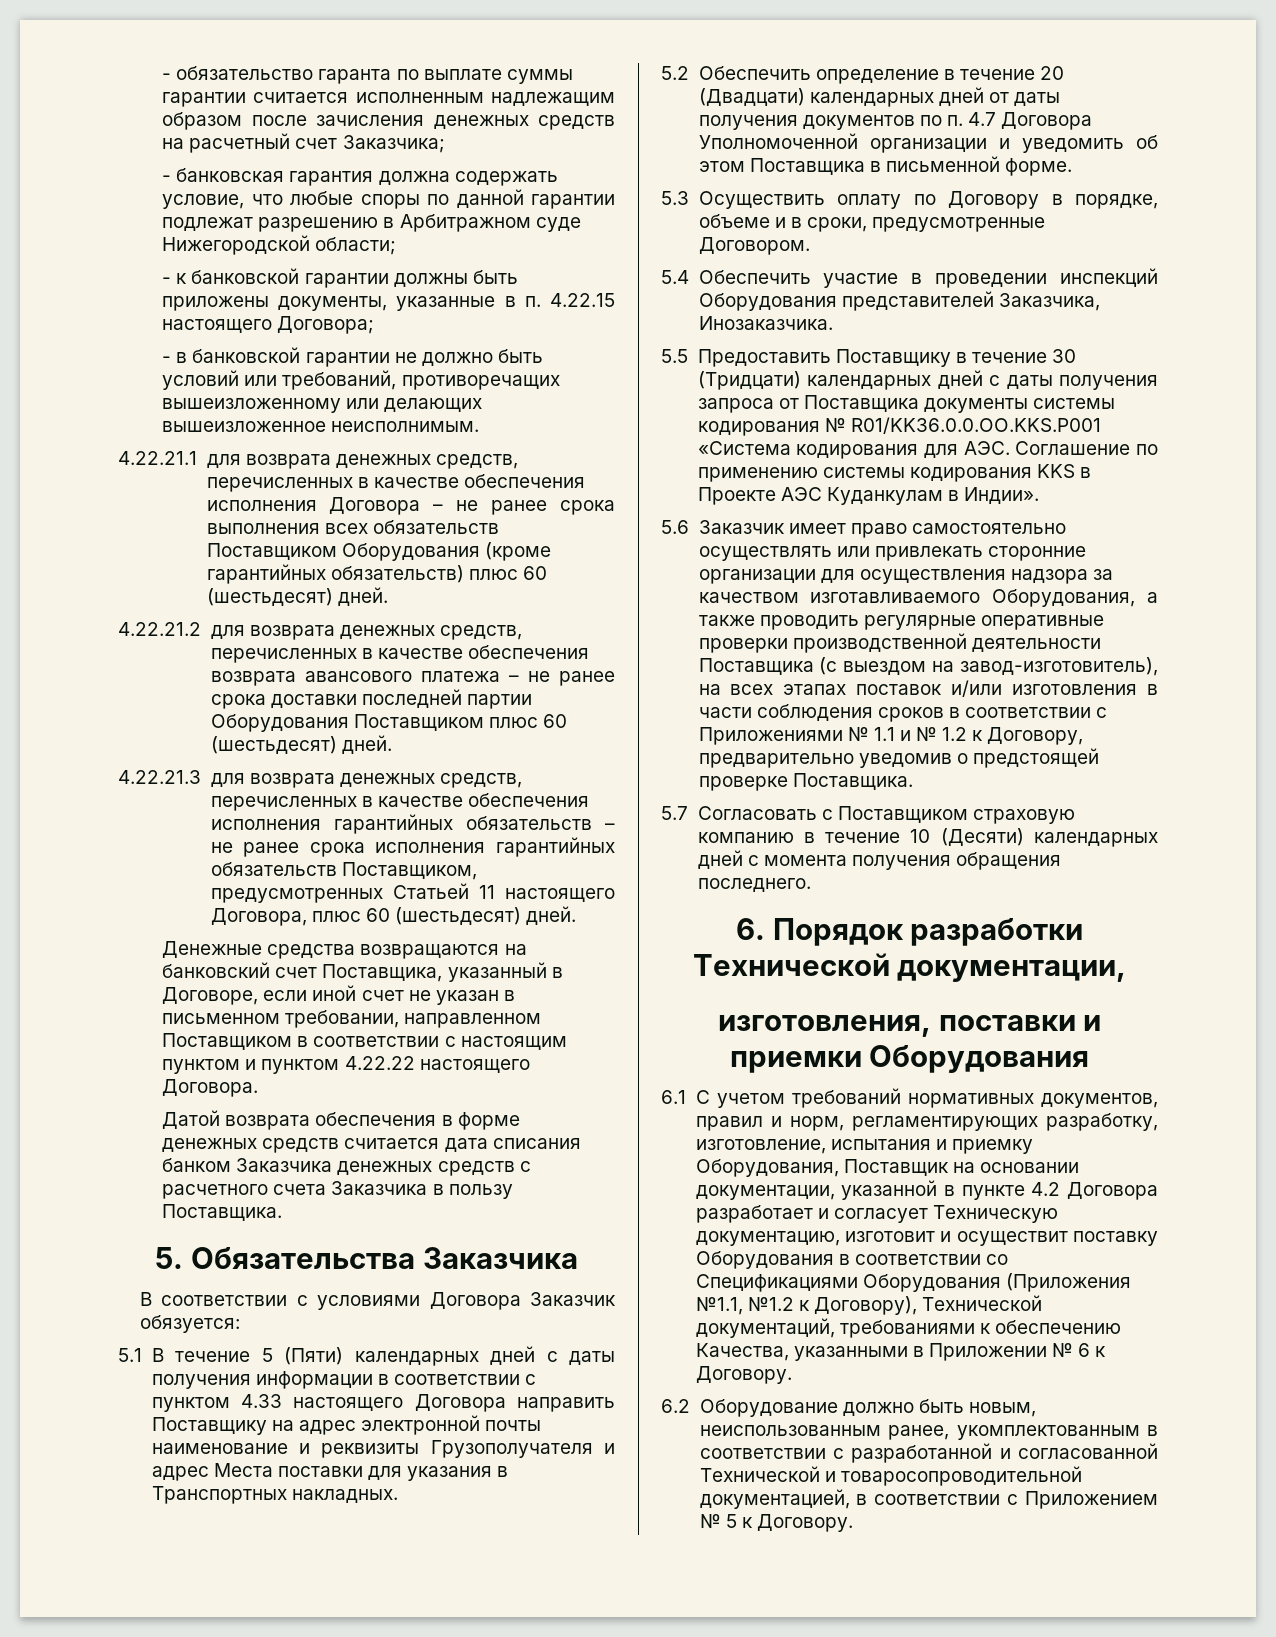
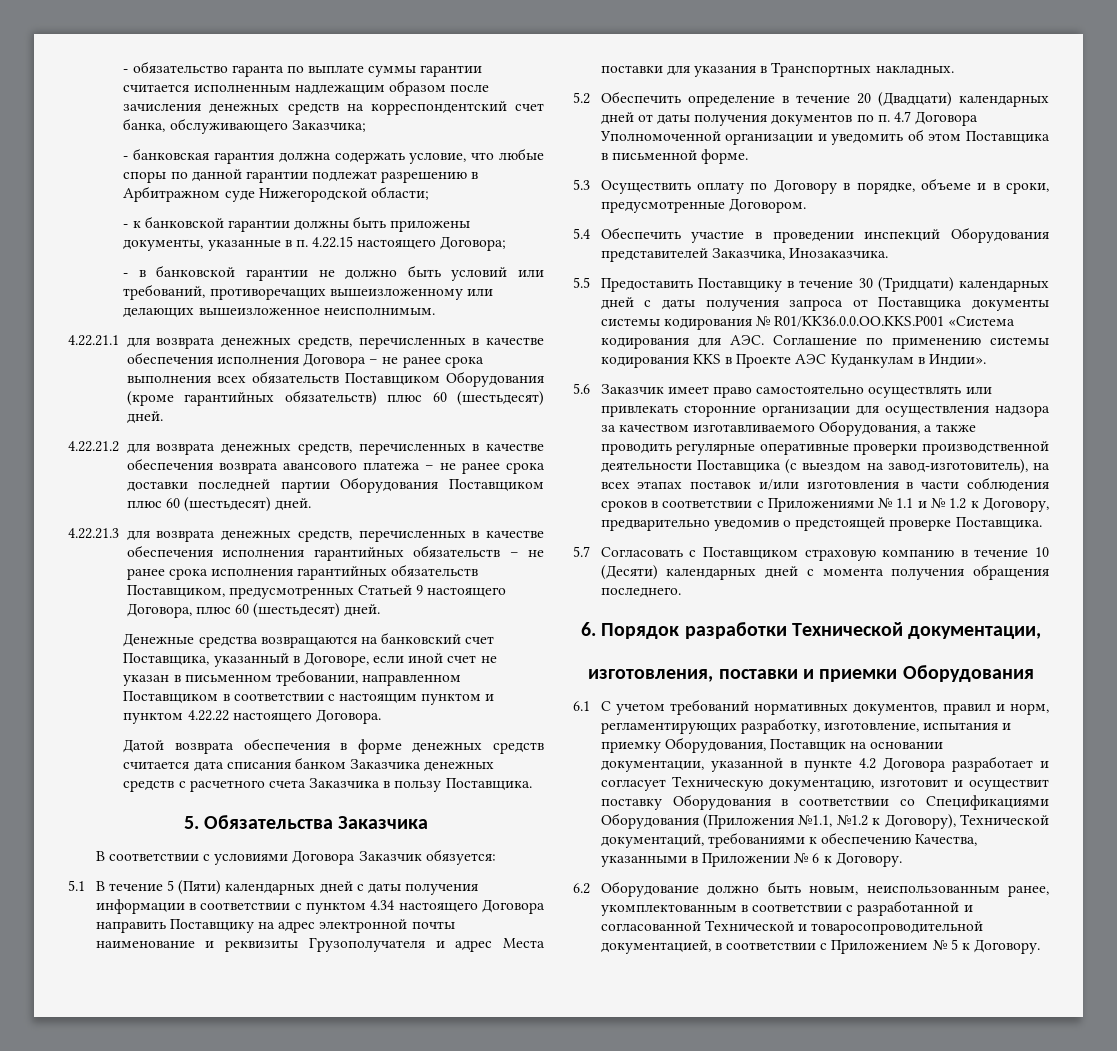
- - обязательство гаранта по выплате суммы гарантии считается исполненным надлежащим образом после зачисления денежных средств на расчетный счет Заказчика;
+ - обязательство гаранта по выплате суммы гарантии считается исполненным надлежащим образом после зачисления денежных средств на корреспондентский счет банка, обслуживающего Заказчика;
- 4.22.21.3 для возврата денежных средств, перечисленных в качестве обеспечения исполнения гарантийных обязательств – не ранее срока исполнения гарантийных обязательств Поставщиком, предусмотренных Статьей 11 настоящего Договора, плюс 60 (шестьдесят) дней.
+ 4.22.21.3 для возврата денежных средств, перечисленных в качестве обеспечения исполнения гарантийных обязательств – не ранее срока исполнения гарантийных обязательств Поставщиком, предусмотренных Статьей 9 настоящего Договора, плюс 60 (шестьдесят) дней.
- 5.1 В течение 5 (Пяти) календарных дней с даты получения информации в соответствии с пунктом 4.33 настоящего Договора направить Поставщику на адрес электронной почты наименование и реквизиты Грузополучателя и адрес Места поставки для указания в Транспортных накладных.
+ 5.1 В течение 5 (Пяти) календарных дней с даты получения информации в соответствии с пунктом 4.34 настоящего Договора направить Поставщику на адрес электронной почты наименование и реквизиты Грузополучателя и адрес Места поставки для указания в Транспортных накладных.

